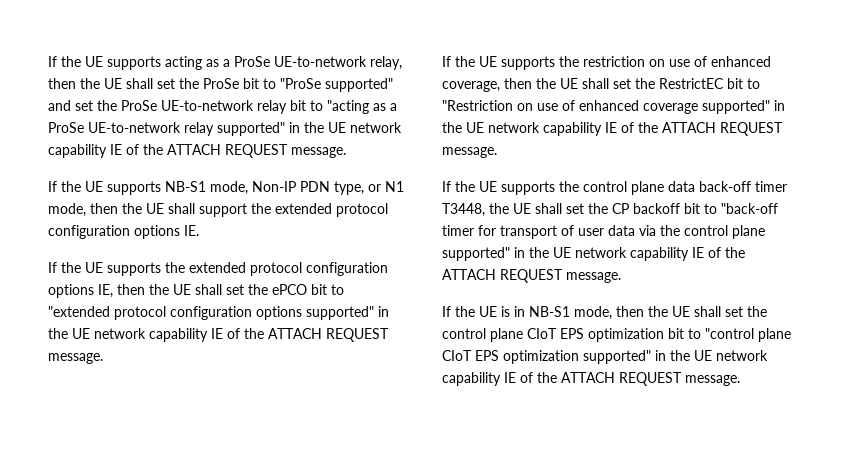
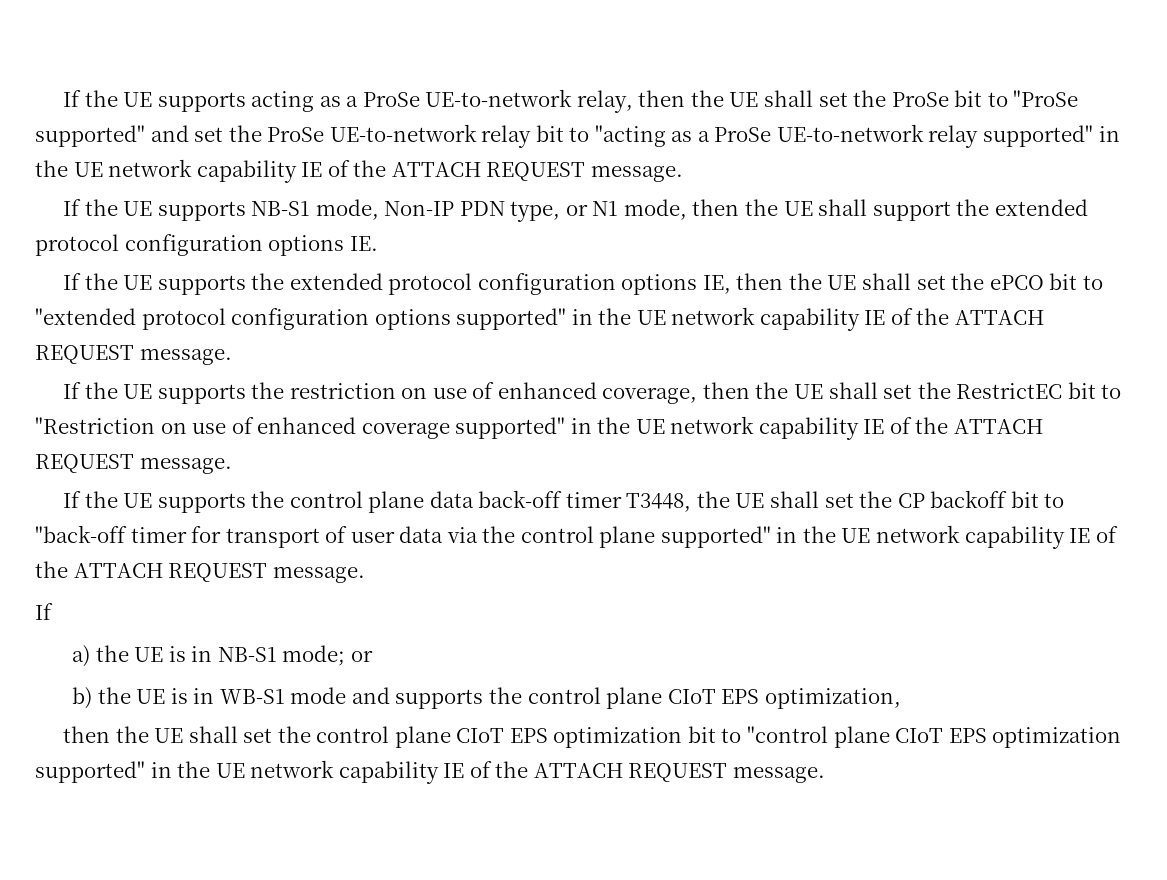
  If the UE supports the control plane data back-off timer T3448, the UE shall set the CP backoff bit to "back-off timer for transport of user data via the control plane supported" in the UE network capability IE of the ATTACH REQUEST message.
- If the UE is in NB-S1 mode, then the UE shall set the control plane CIoT EPS optimization bit to "control plane CIoT EPS optimization supported" in the UE network capability IE of the ATTACH REQUEST message.
+ If
+ a) the UE is in NB-S1 mode; or
+ b) the UE is in WB-S1 mode and supports the control plane CIoT EPS optimization,
+ then the UE shall set the control plane CIoT EPS optimization bit to "control plane CIoT EPS optimization supported" in the UE network capability IE of the ATTACH REQUEST message.

